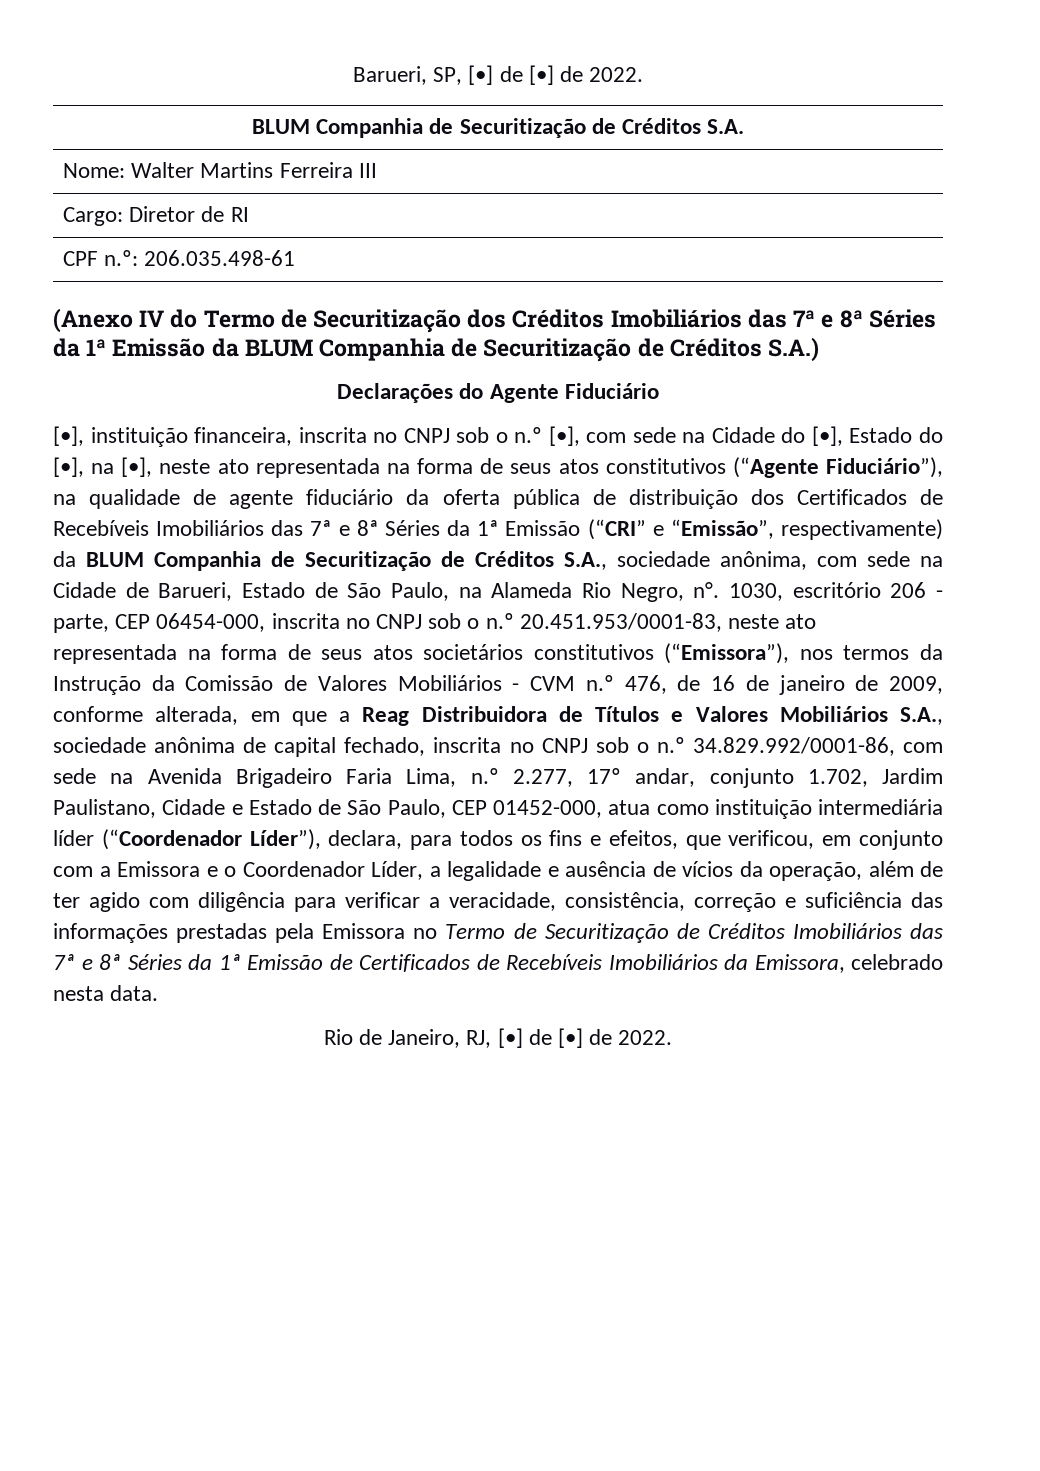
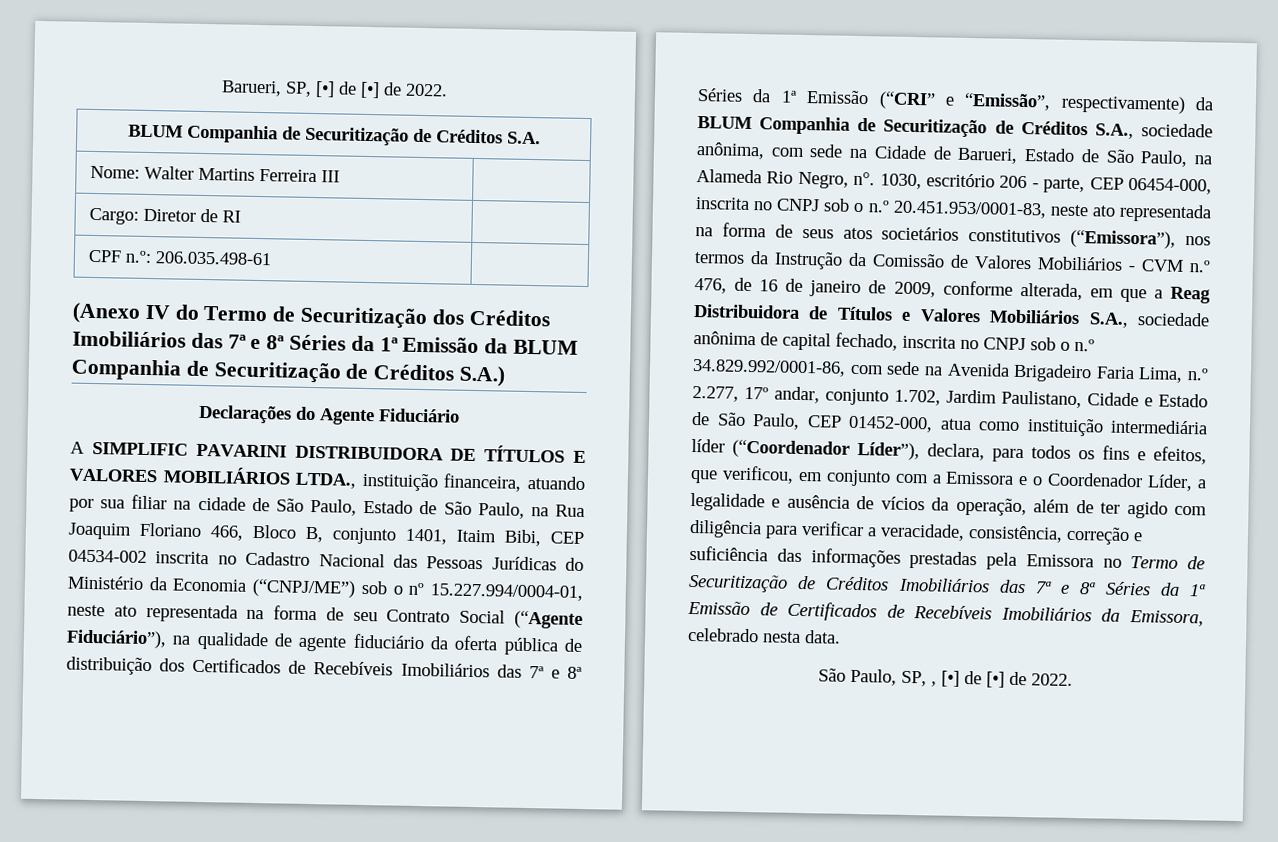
- [•], instituição financeira, inscrita no CNPJ sob o n.º [•], com sede na Cidade do [•], Estado do [•], na [•], neste ato representada na forma de seus atos constitutivos (“Agente Fiduciário”), na qualidade de agente fiduciário da oferta pública de distribuição dos Certificados de Recebíveis Imobiliários das 7ª e 8ª Séries da 1ª Emissão (“CRI” e “Emissão”, respectivamente) da BLUM Companhia de Securitização de Créditos S.A., sociedade anônima, com sede na Cidade de Barueri, Estado de São Paulo, na Alameda Rio Negro, n°.
+ A SIMPLIFIC PAVARINI DISTRIBUIDORA DE TÍTULOS E VALORES MOBILIÁRIOS LTDA., instituição financeira, atuando por sua filiar na cidade de São Paulo, Estado de São Paulo, na Rua Joaquim Floriano 466, Bloco B, conjunto 1401, Itaim Bibi, CEP 04534-002 inscrita no Cadastro Nacional das Pessoas Jurídicas do Ministério da Economia (“CNPJ/ME”) sob o nº 15.227.994/0004-01, neste ato representada na forma de seu Contrato Social (“Agente Fiduciário”), na qualidade de agente fiduciário da oferta pública de distribuição dos Certificados de Recebíveis Imobiliários das 7ª e 8ª Séries da 1ª Emissão (“CRI” e “Emissão”, respectivamente) da BLUM Companhia de Securitização de Créditos S.A., sociedade anônima, com sede na Cidade de Barueri, Estado de São Paulo, na Alameda Rio Negro, n°.
- Rio de Janeiro, RJ, [•] de [•] de 2022.
+ São Paulo, SP, , [•] de [•] de 2022.

